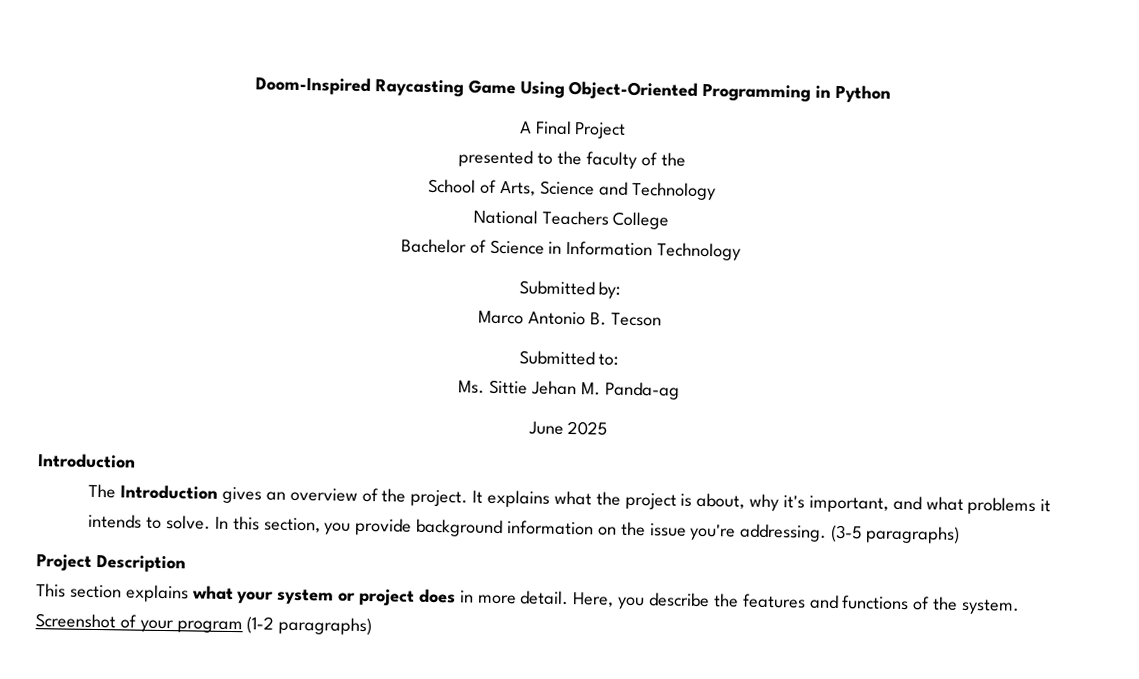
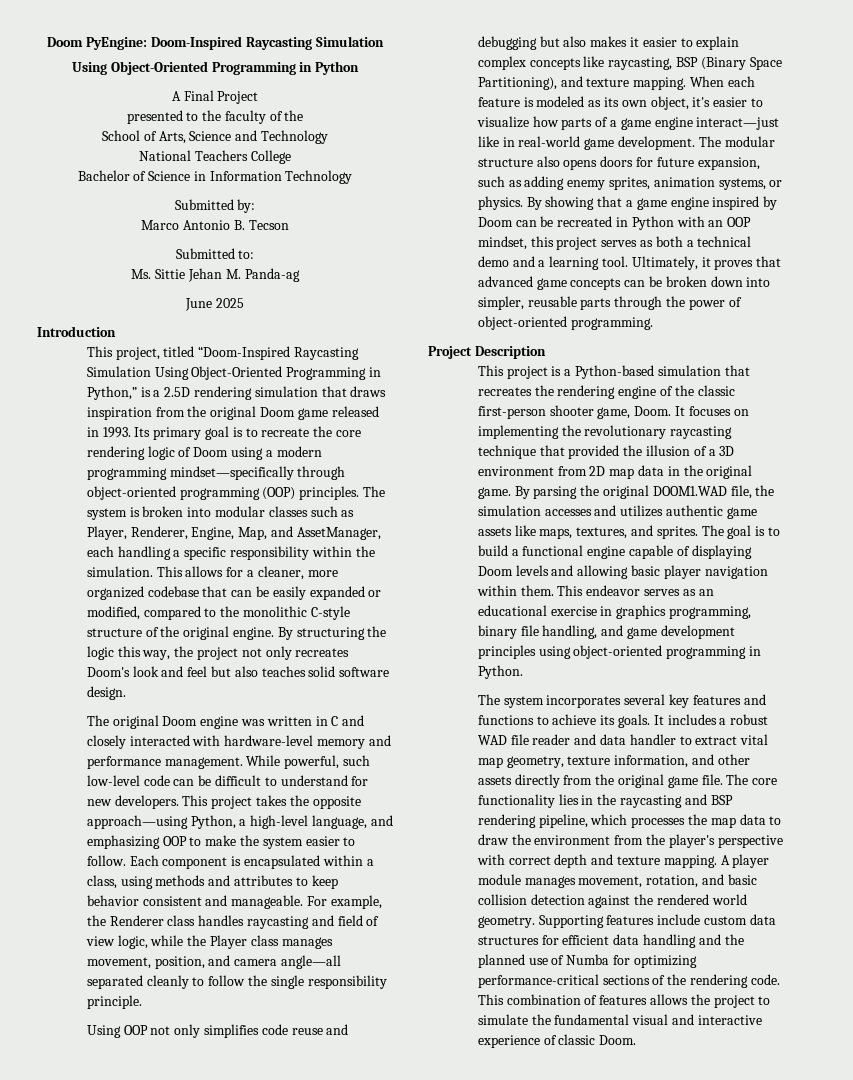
- Doom-Inspired Raycasting Game Using Object-Oriented Programming in Python
+ Doom PyEngine: Doom-Inspired Raycasting Simulation
+ Using Object-Oriented Programming in Python
- The Introduction gives an overview of the project. It explains what the project is about, why it's important, and what problems it intends to solve. In this section, you provide background information on the issue you're addressing. (3-5 paragraphs)
+ This project, titled “Doom-Inspired Raycasting Simulation Using Object-Oriented Programming in Python,” is a 2.5D rendering simulation that draws inspiration from the original Doom game released in 1993. Its primary goal is to recreate the core rendering logic of Doom using a modern programming mindset—specifically through object-oriented programming (OOP) principles. The system is broken into modular classes such as Player, Renderer, Engine, Map, and AssetManager, each handling a specific responsibility within the simulation. This allows for a cleaner, more organized codebase that can be easily expanded or modified, compared to the monolithic C-style structure of the original engine. By structuring the logic this way, the project not only recreates Doom's look and feel but also teaches solid software design.
+ The original Doom engine was written in C and closely interacted with hardware-level memory and performance management. While powerful, such low-level code can be difficult to understand for new developers. This project takes the opposite approach—using Python, a high-level language, and emphasizing OOP to make the system easier to follow. Each component is encapsulated within a class, using methods and attributes to keep behavior consistent and manageable. For example, the Renderer class handles raycasting and field of view logic, while the Player class manages movement, position, and camera angle—all separated cleanly to follow the single responsibility principle.
+ Using OOP not only simplifies code reuse and debugging but also makes it easier to explain complex concepts like raycasting, BSP (Binary Space Partitioning), and texture mapping. When each feature is modeled as its own object, it's easier to visualize how parts of a game engine interact—just like in real-world game development. The modular structure also opens doors for future expansion, such as adding enemy sprites, animation systems, or physics. By showing that a game engine inspired by Doom can be recreated in Python with an OOP mindset, this project serves as both a technical demo and a learning tool. Ultimately, it proves that advanced game concepts can be broken down into simpler, reusable parts through the power of object-oriented programming.
  Project Description
- This section explains what your system or project does in more detail. Here, you describe the features and functions of the system. Screenshot of your program (1-2 paragraphs)
+ This project is a Python-based simulation that recreates the rendering engine of the classic first-person shooter game, Doom. It focuses on implementing the revolutionary raycasting technique that provided the illusion of a 3D environment from 2D map data in the original game. By parsing the original DOOM1.WAD file, the simulation accesses and utilizes authentic game assets like maps, textures, and sprites. The goal is to build a functional engine capable of displaying Doom levels and allowing basic player navigation within them. This endeavor serves as an educational exercise in graphics programming, binary file handling, and game development principles using object-oriented programming in Python.
+ The system incorporates several key features and functions to achieve its goals. It includes a robust WAD file reader and data handler to extract vital map geometry, texture information, and other assets directly from the original game file. The core functionality lies in the raycasting and BSP rendering pipeline, which processes the map data to draw the environment from the player's perspective with correct depth and texture mapping. A player module manages movement, rotation, and basic collision detection against the rendered world geometry. Supporting features include custom data structures for efficient data handling and the planned use of Numba for optimizing performance-critical sections of the rendering code. This combination of features allows the project to simulate the fundamental visual and interactive experience of classic Doom.

